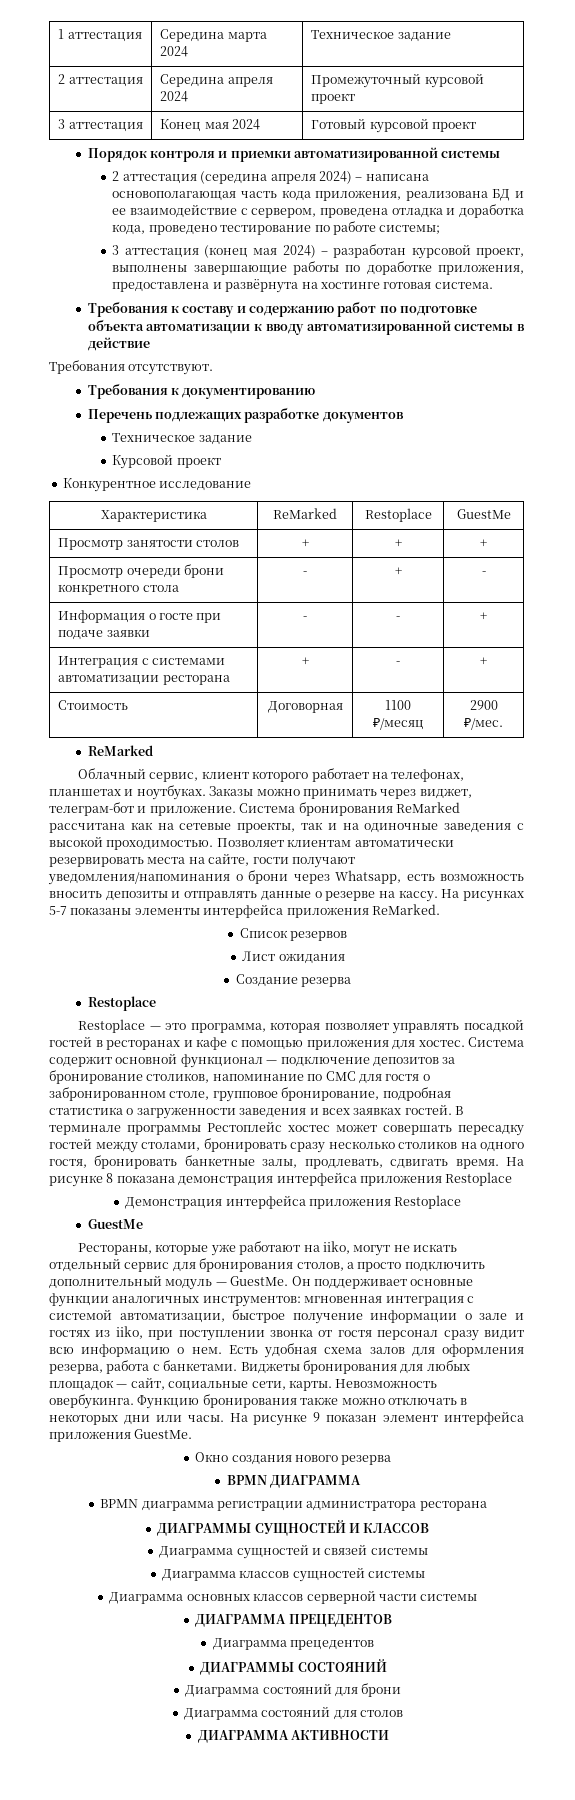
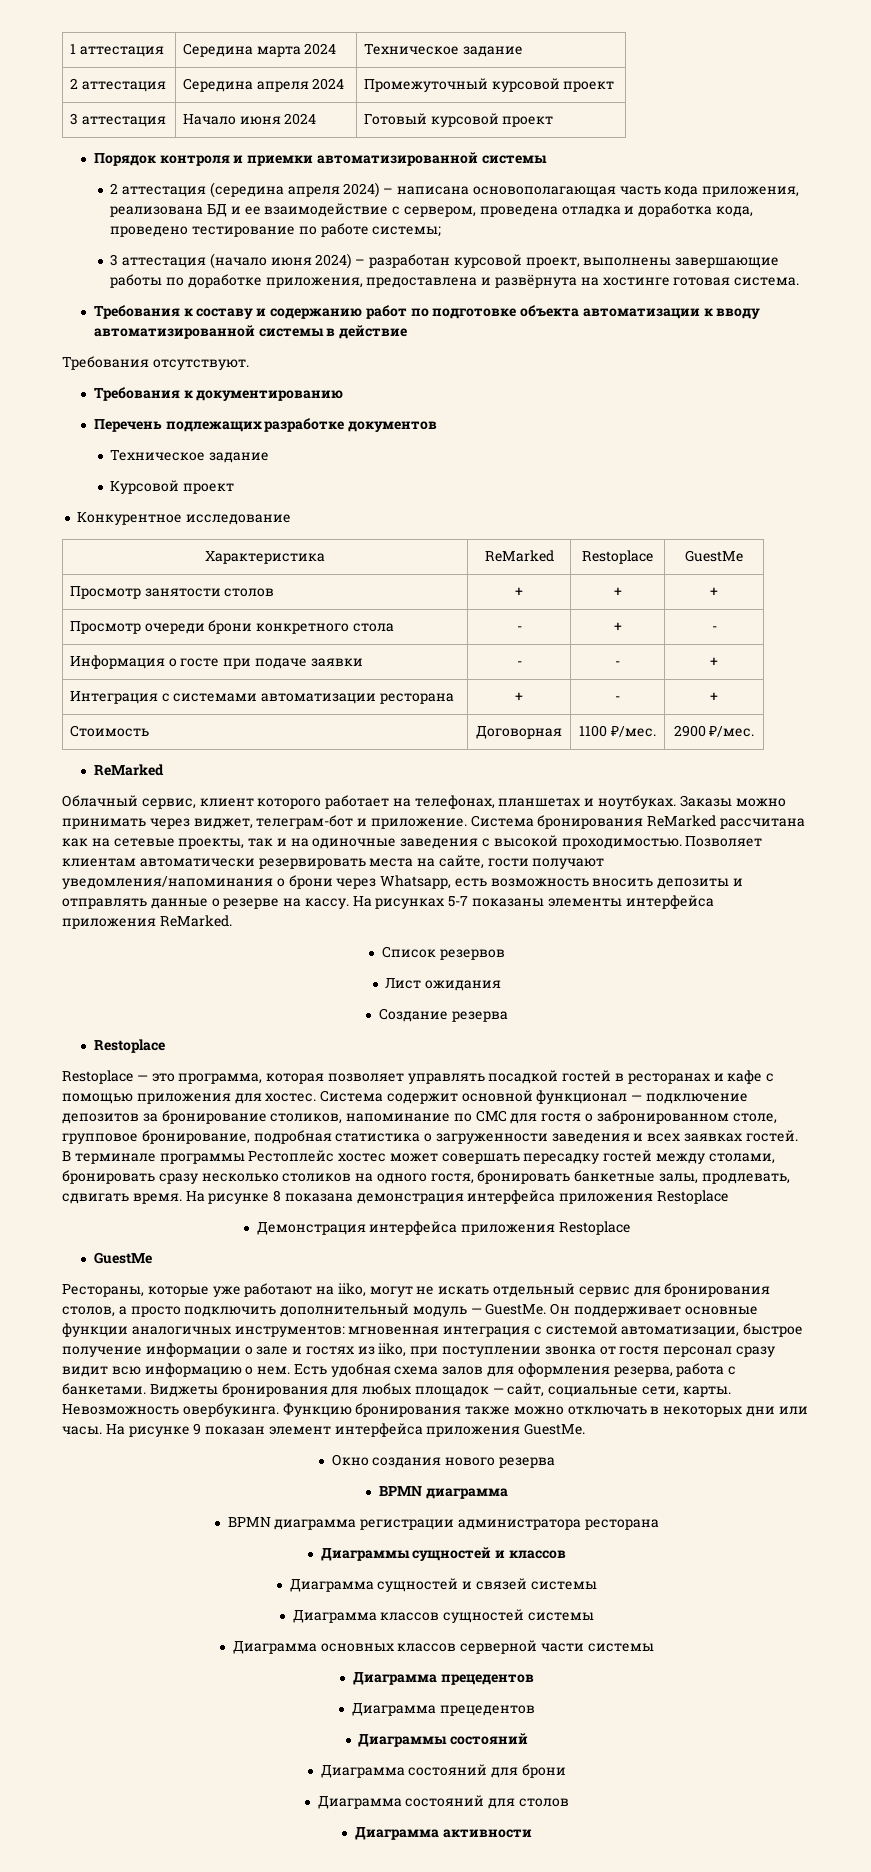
- 3 аттестация | Конец мая 2024 | Готовый курсовой проект
+ 3 аттестация | Начало июня 2024 | Готовый курсовой проект
- 3 аттестация (конец мая 2024) – разработан курсовой проект, выполнены завершающие работы по доработке приложения, предоставлена и развёрнута на хостинге готовая система.
+ 3 аттестация (начало июня 2024) – разработан курсовой проект, выполнены завершающие работы по доработке приложения, предоставлена и развёрнута на хостинге готовая система.
- Стоимость | Договорная | 1100 ₽/месяц | 2900 ₽/мес.
+ Стоимость | Договорная | 1100 ₽/мес. | 2900 ₽/мес.
  Окно создания нового резерва
- BPMN ДИАГРАММА
+ BPMN диаграмма
- ДИАГРАММЫ СУЩНОСТЕЙ И КЛАССОВ
+ Диаграммы сущностей и классов
  Диаграмма основных классов серверной части системы
- ДИАГРАММА ПРЕЦЕДЕНТОВ
  Диаграмма прецедентов
- ДИАГРАММЫ СОСТОЯНИЙ
+ Диаграмма прецедентов
+ Диаграммы состояний
- ДИАГРАММА АКТИВНОСТИ
+ Диаграмма активности

